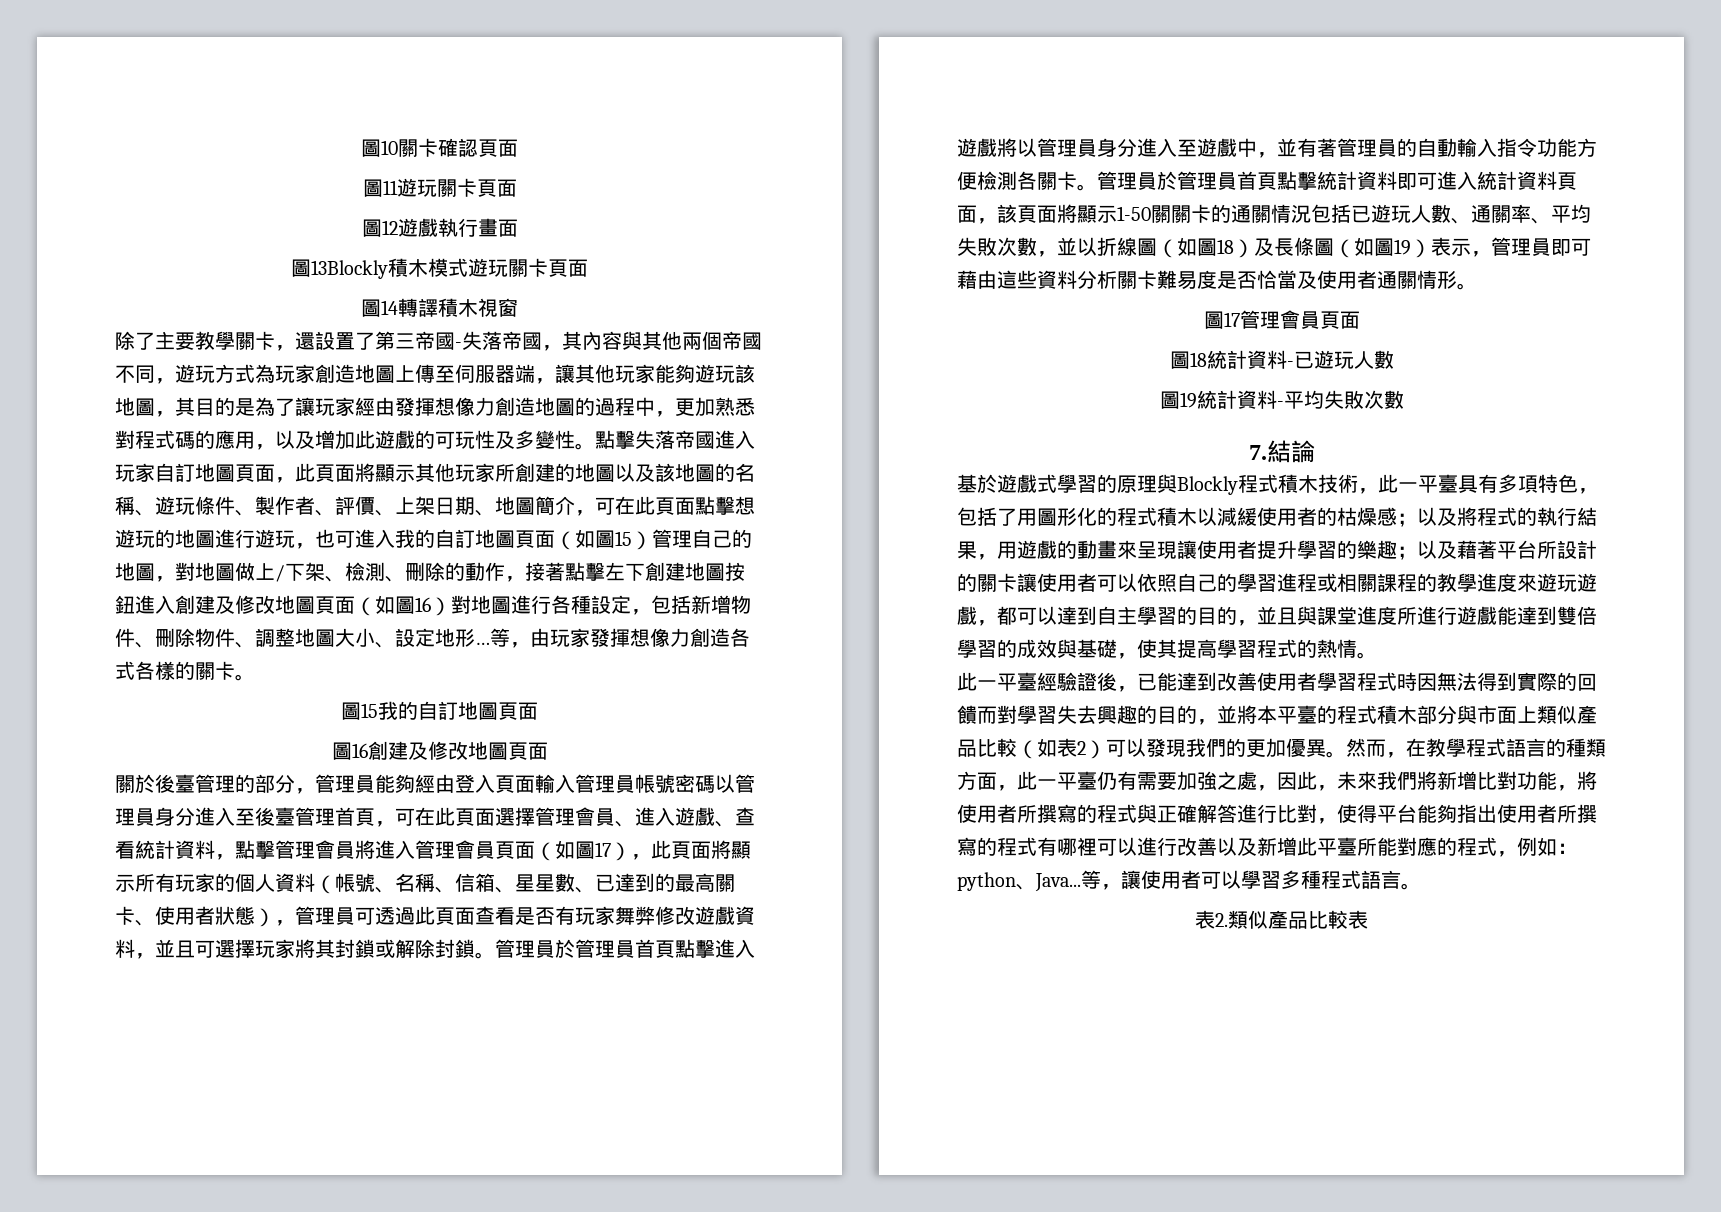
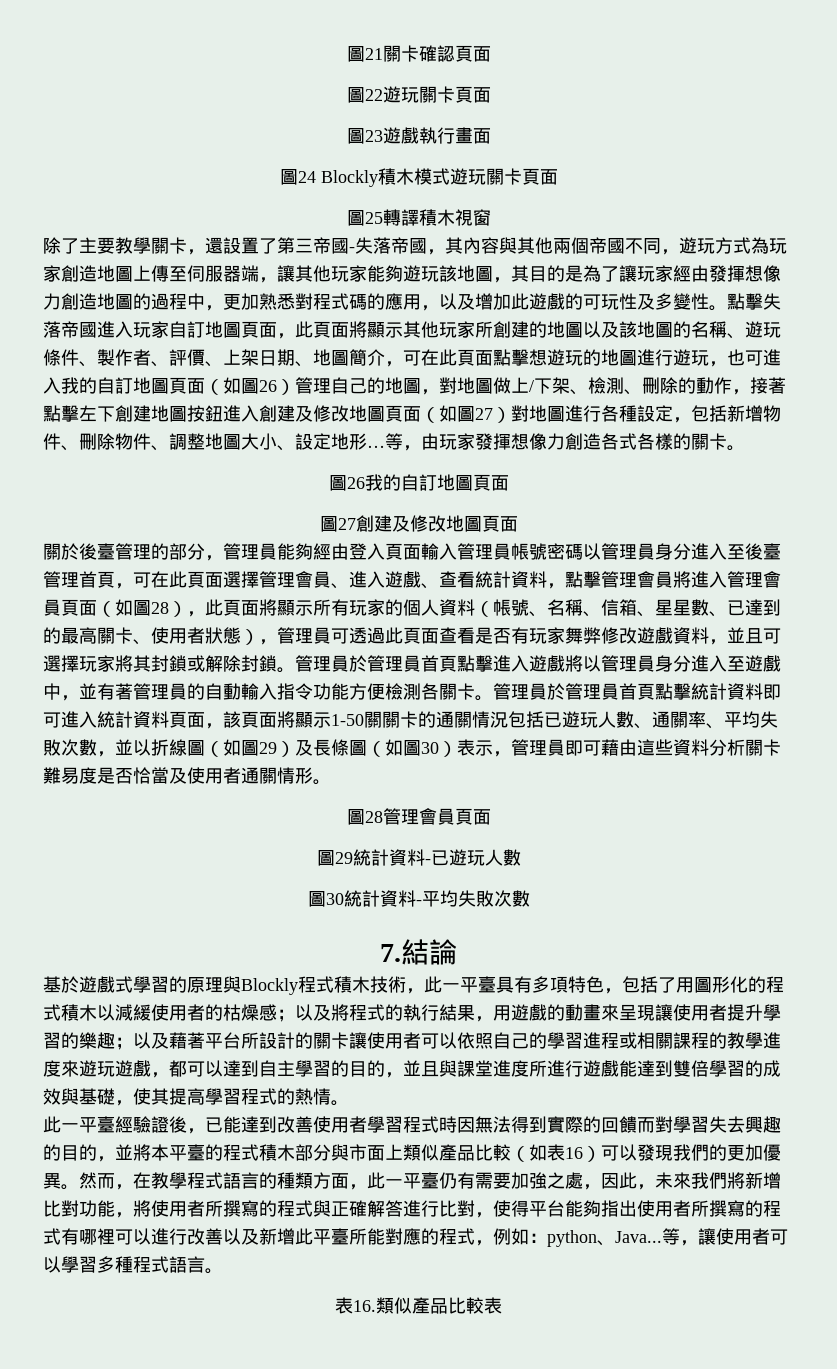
- 圖10關卡確認頁面
+ 圖21關卡確認頁面
- 圖11遊玩關卡頁面
- 圖12遊戲執行畫面
+ 圖22遊玩關卡頁面
+ 圖23遊戲執行畫面
- 圖13Blockly積木模式遊玩關卡頁面
+ 圖24 Blockly積木模式遊玩關卡頁面
- 圖14轉譯積木視窗
+ 圖25轉譯積木視窗
- 點擊失落帝國進入玩家自訂地圖頁面，此頁面將顯示其他玩家所創建的地圖以及該地圖的名稱、遊玩條件、製作者、評價、上架日期、地圖簡介，可在此頁面點擊想遊玩的地圖進行遊玩，也可進入我的自訂地圖頁面（如圖15）管理自己的地圖，對地圖做上/下架、檢測、刪除的動作，接著點擊左下創建地圖按鈕進入創建及修改地圖頁面（如圖16）對地圖進行各種設定，包括新增物件、刪除物件、調整地圖大小、設定地形…
+ 點擊失落帝國進入玩家自訂地圖頁面，此頁面將顯示其他玩家所創建的地圖以及該地圖的名稱、遊玩條件、製作者、評價、上架日期、地圖簡介，可在此頁面點擊想遊玩的地圖進行遊玩，也可進入我的自訂地圖頁面（如圖26）管理自己的地圖，對地圖做上/下架、檢測、刪除的動作，接著點擊左下創建地圖按鈕進入創建及修改地圖頁面（如圖27）對地圖進行各種設定，包括新增物件、刪除物件、調整地圖大小、設定地形…
- 圖15我的自訂地圖頁面
+ 圖26我的自訂地圖頁面
- 圖16創建及修改地圖頁面
+ 圖27創建及修改地圖頁面
- 關於後臺管理的部分，管理員能夠經由登入頁面輸入管理員帳號密碼以管理員身分進入至後臺管理首頁，可在此頁面選擇管理會員、進入遊戲、查看統計資料，點擊管理會員將進入管理會員頁面（如圖17），此頁面將顯示所有玩家的個人資料（帳號、名稱、信箱、星星數、已達到的最高關卡、使用者狀態），管理員可透過此頁面查看是否有玩家舞弊修改遊戲資料，並且可選擇玩家將其封鎖或解除封鎖。
+ 關於後臺管理的部分，管理員能夠經由登入頁面輸入管理員帳號密碼以管理員身分進入至後臺管理首頁，可在此頁面選擇管理會員、進入遊戲、查看統計資料，點擊管理會員將進入管理會員頁面（如圖28），此頁面將顯示所有玩家的個人資料（帳號、名稱、信箱、星星數、已達到的最高關卡、使用者狀態），管理員可透過此頁面查看是否有玩家舞弊修改遊戲資料，並且可選擇玩家將其封鎖或解除封鎖。
- 管理員於管理員首頁點擊統計資料即可進入統計資料頁面，該頁面將顯示1-50關關卡的通關情況包括已遊玩人數、通關率、平均失敗次數，並以折線圖（如圖18）及長條圖（如圖19）表示，管理員即可藉由這些資料分析關卡難易度是否恰當及使用者通關情形。
+ 管理員於管理員首頁點擊統計資料即可進入統計資料頁面，該頁面將顯示1-50關關卡的通關情況包括已遊玩人數、通關率、平均失敗次數，並以折線圖（如圖29）及長條圖（如圖30）表示，管理員即可藉由這些資料分析關卡難易度是否恰當及使用者通關情形。
- 圖17管理會員頁面
+ 圖28管理會員頁面
- 圖18統計資料-已遊玩人數
+ 圖29統計資料-已遊玩人數
- 圖19統計資料-平均失敗次數
+ 圖30統計資料-平均失敗次數
- 此一平臺經驗證後，已能達到改善使用者學習程式時因無法得到實際的回饋而對學習失去興趣的目的，並將本平臺的程式積木部分與市面上類似產品比較（如表2）可以發現我們的更加優異。
+ 此一平臺經驗證後，已能達到改善使用者學習程式時因無法得到實際的回饋而對學習失去興趣的目的，並將本平臺的程式積木部分與市面上類似產品比較（如表16）可以發現我們的更加優異。
- 表2.類似產品比較表
+ 表16.類似產品比較表

